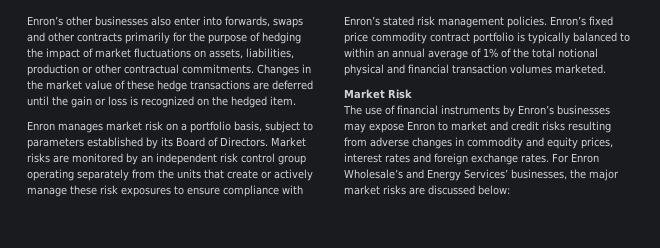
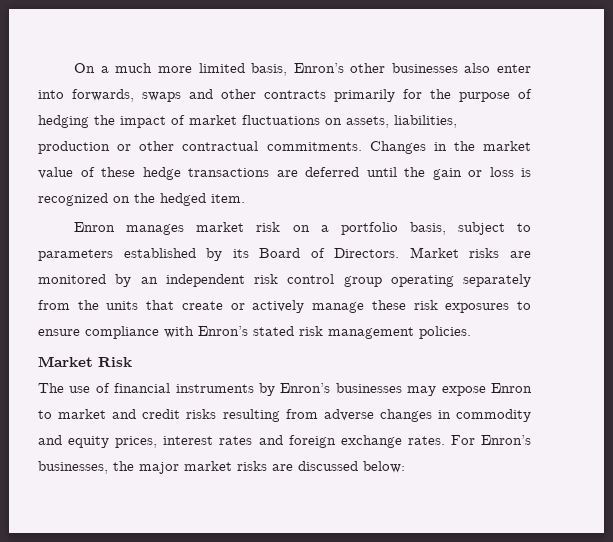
- Enron’s other businesses also enter into forwards, swaps and other contracts primarily for the purpose of hedging the impact of market fluctuations on assets, liabilities, production or other contractual commitments.
+ On a much more limited basis, Enron’s other businesses also enter into forwards, swaps and other contracts primarily for the purpose of hedging the impact of market fluctuations on assets, liabilities, production or other contractual commitments.
- Enron’s fixed price commodity contract portfolio is typically balanced to within an annual average of 1% of the total notional physical and financial transaction volumes marketed.
- For Enron Wholesale’s and Energy Services’ businesses, the major market risks are discussed below:
+ For Enron’s businesses, the major market risks are discussed below:

